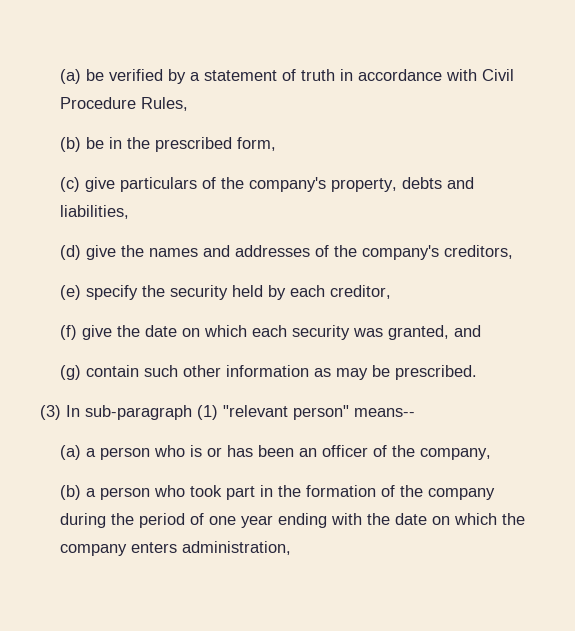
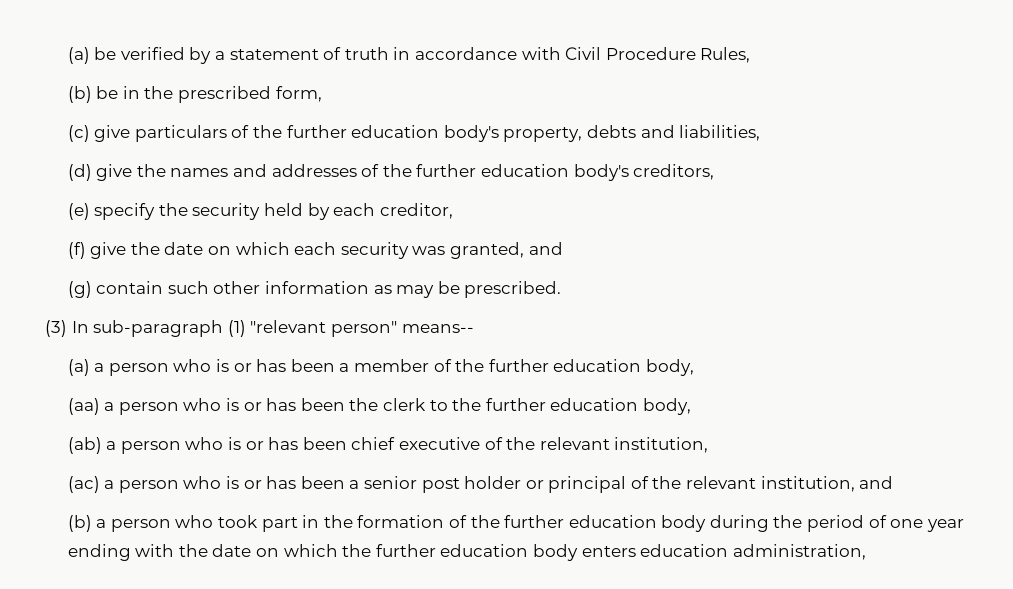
- (c) give particulars of the company's property, debts and liabilities,
+ (c) give particulars of the further education body's property, debts and liabilities,
- (d) give the names and addresses of the company's creditors,
+ (d) give the names and addresses of the further education body's creditors,
- (a) a person who is or has been an officer of the company,
+ (a) a person who is or has been a member of the further education body,
+ (aa) a person who is or has been the clerk to the further education body,
+ (ab) a person who is or has been chief executive of the relevant institution,
+ (ac) a person who is or has been a senior post holder or principal of the relevant institution, and
- (b) a person who took part in the formation of the company during the period of one year ending with the date on which the company enters administration,
+ (b) a person who took part in the formation of the further education body during the period of one year ending with the date on which the further education body enters education administration,

